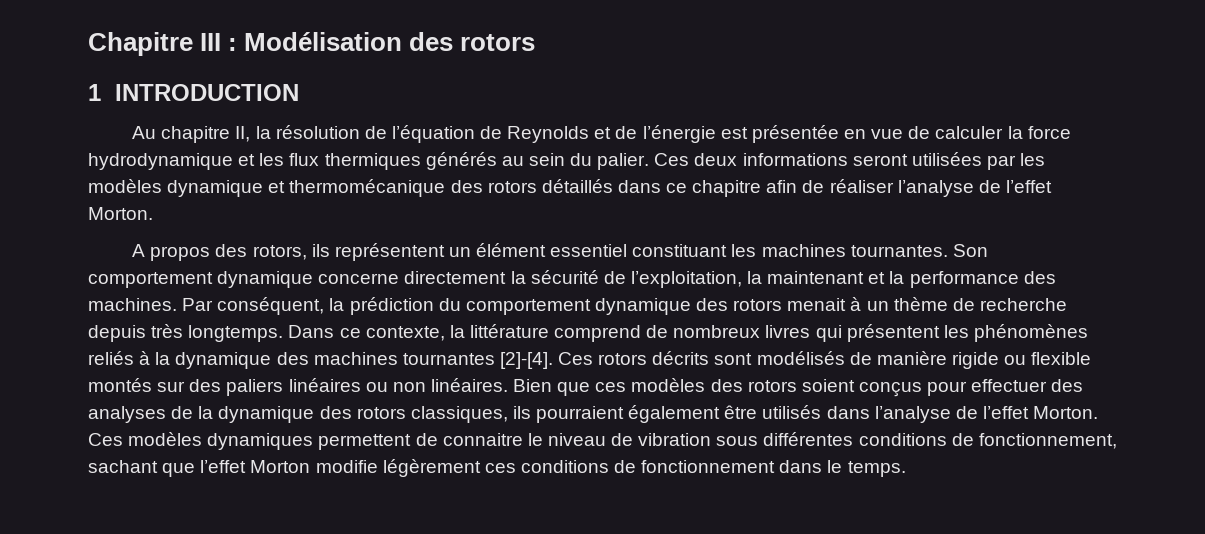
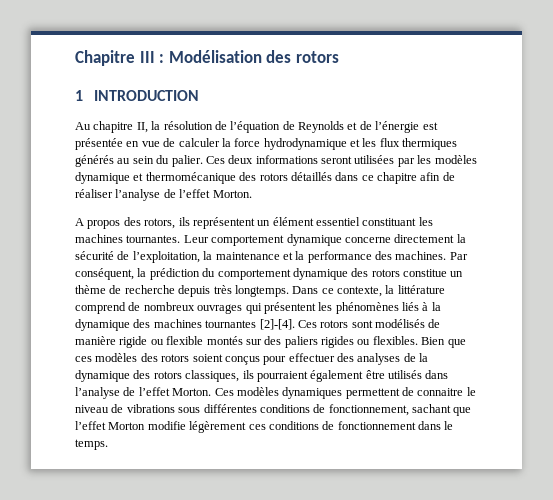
- Son comportement dynamique concerne directement la sécurité de l’exploitation, la maintenant et la performance des machines.
+ Leur comportement dynamique concerne directement la sécurité de l’exploitation, la maintenance et la performance des machines.
- Par conséquent, la prédiction du comportement dynamique des rotors menait à un thème de recherche depuis très longtemps.
+ Par conséquent, la prédiction du comportement dynamique des rotors constitue un thème de recherche depuis très longtemps.
- Dans ce contexte, la littérature comprend de nombreux livres qui présentent les phénomènes reliés à la dynamique des machines tournantes [2]-[4].
+ Dans ce contexte, la littérature comprend de nombreux ouvrages qui présentent les phénomènes liés à la dynamique des machines tournantes [2]-[4].
- Ces rotors décrits sont modélisés de manière rigide ou flexible montés sur des paliers linéaires ou non linéaires.
+ Ces rotors sont modélisés de manière rigide ou flexible montés sur des paliers rigides ou flexibles.
- Ces modèles dynamiques permettent de connaitre le niveau de vibration sous différentes conditions de fonctionnement, sachant que l’effet Morton modifie légèrement ces conditions de fonctionnement dans le temps.
+ Ces modèles dynamiques permettent de connaitre le niveau de vibrations sous différentes conditions de fonctionnement, sachant que l’effet Morton modifie légèrement ces conditions de fonctionnement dans le temps.

